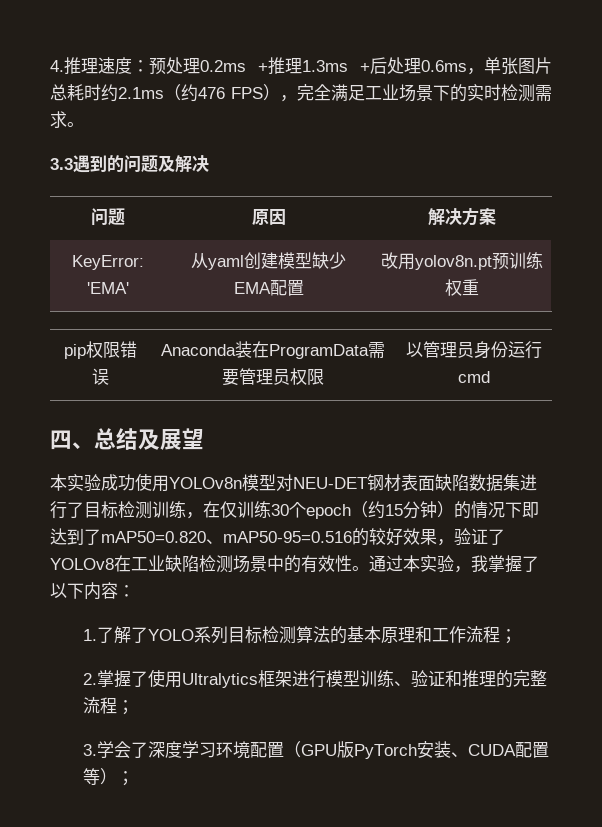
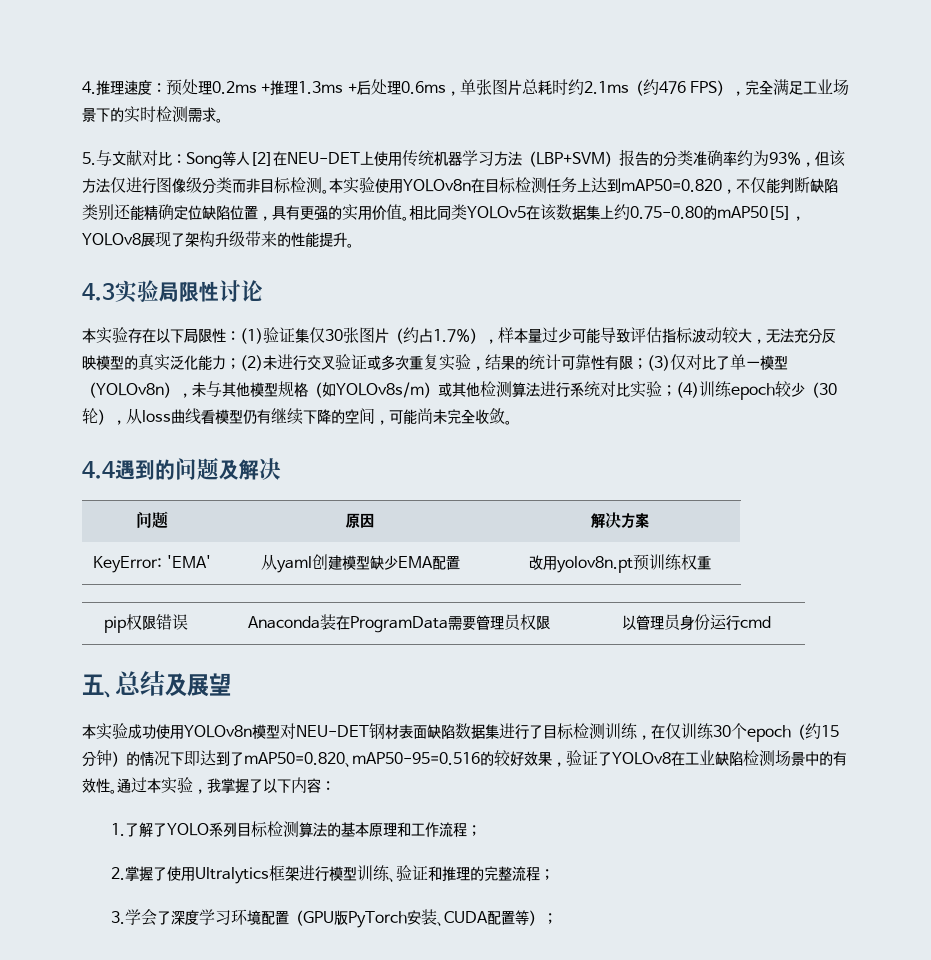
- 3.3遇到的问题及解决
+ 5.与文献对比：Song等人[2]在NEU-DET上使用传统机器学习方法（LBP+SVM）报告的分类准确率约为93%，但该方法仅进行图像级分类而非目标检测。本实验使用YOLOv8n在目标检测任务上达到mAP50=0.820，不仅能判断缺陷类别还能精确定位缺陷位置，具有更强的实用价值。相比同类YOLOv5在该数据集上约0.75-0.80的mAP50[5]，YOLOv8展现了架构升级带来的性能提升。
+ 4.3实验局限性讨论
+ 本实验存在以下局限性：(1)验证集仅30张图片（约占1.7%），样本量过少可能导致评估指标波动较大，无法充分反映模型的真实泛化能力；(2)未进行交叉验证或多次重复实验，结果的统计可靠性有限；(3)仅对比了单一模型（YOLOv8n），未与其他模型规格（如YOLOv8s/m）或其他检测算法进行系统对比实验；(4)训练epoch较少（30轮），从loss曲线看模型仍有继续下降的空间，可能尚未完全收敛。
+ 4.4遇到的问题及解决
- 四、总结及展望
+ 五、总结及展望

